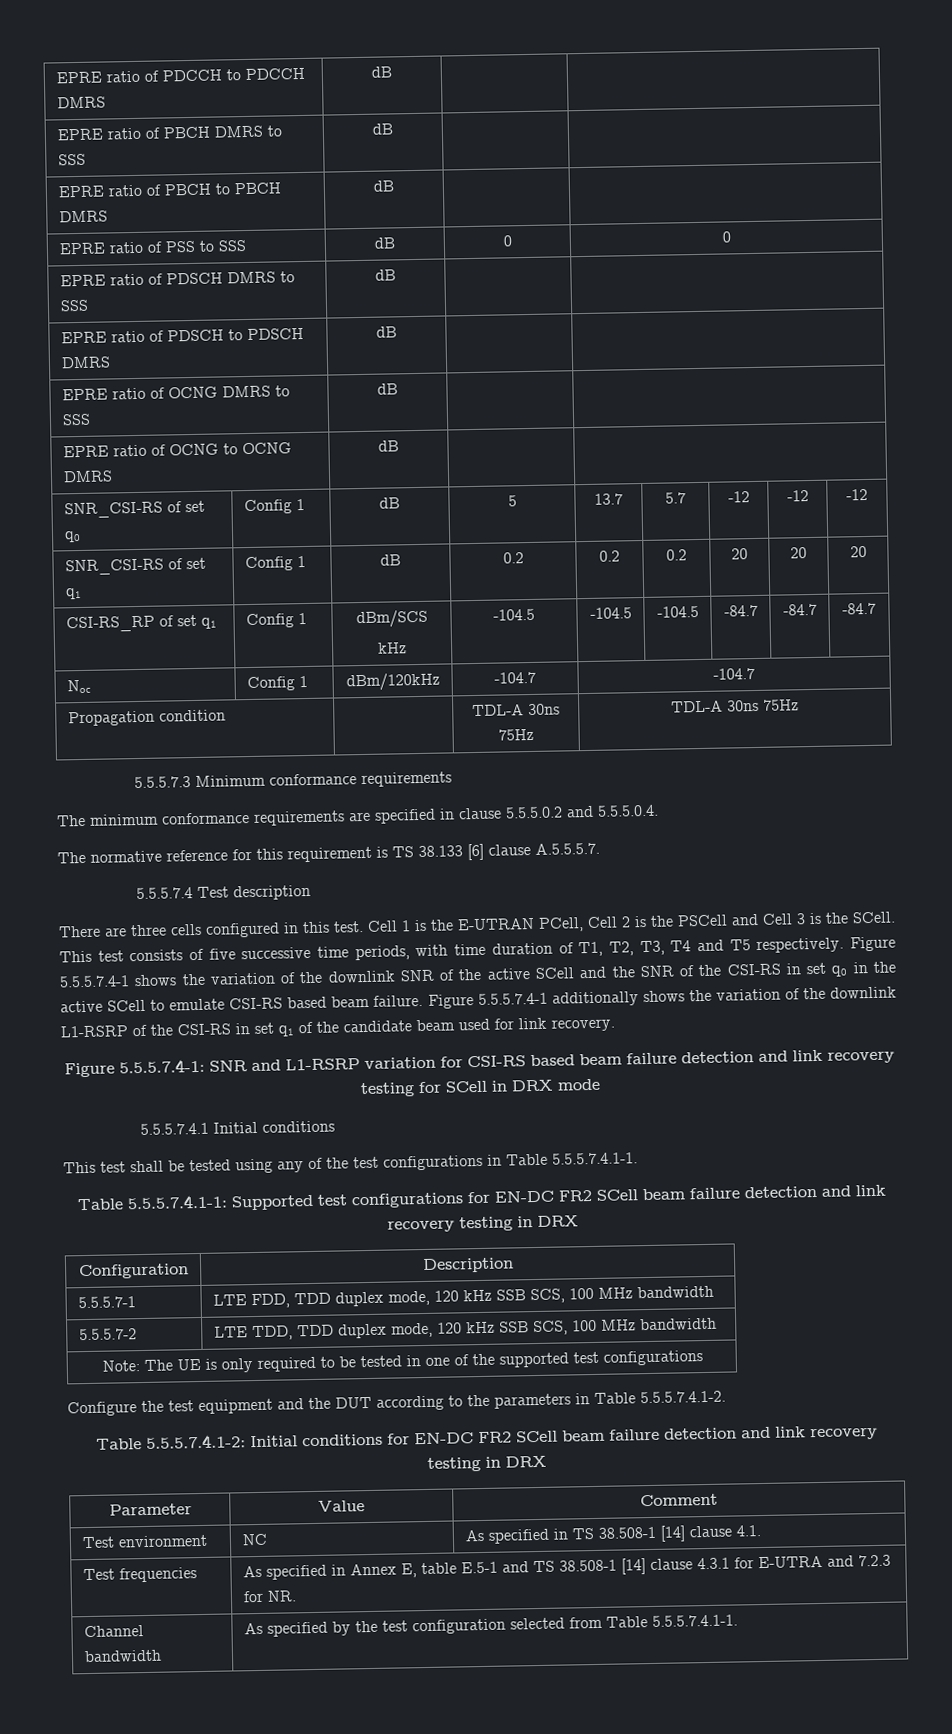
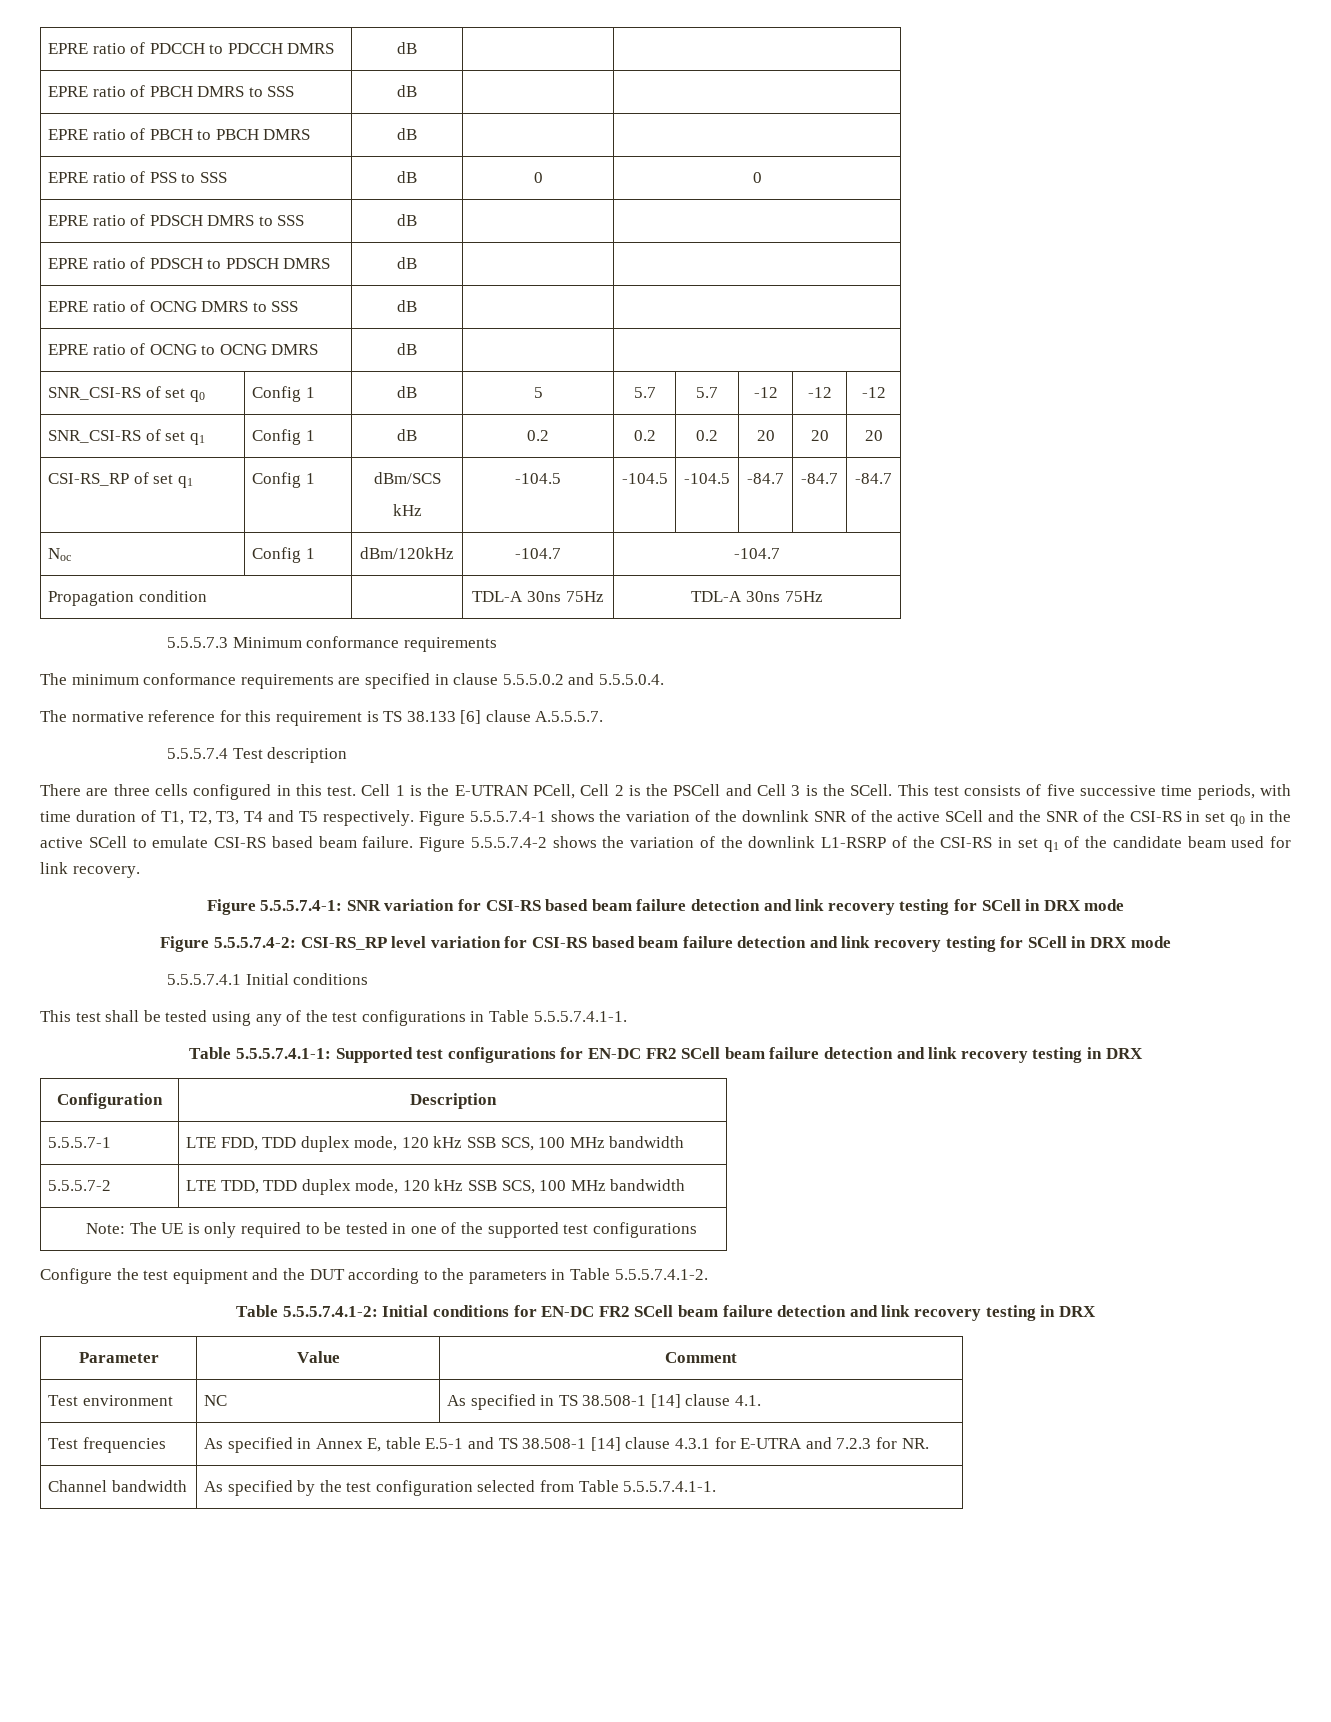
- SNR_CSI-RS of set q0 | Config 1 | dB | 5 | 13.7 | 5.7 | -12 | -12 | -12
+ SNR_CSI-RS of set q0 | Config 1 | dB | 5 | 5.7 | 5.7 | -12 | -12 | -12
- Figure 5.5.5.7.4-1 additionally shows the variation of the downlink L1-RSRP of the CSI-RS in set q1 of the candidate beam used for link recovery.
+ Figure 5.5.5.7.4-2 shows the variation of the downlink L1-RSRP of the CSI-RS in set q1 of the candidate beam used for link recovery.
- Figure 5.5.5.7.4-1: SNR and L1-RSRP variation for CSI-RS based beam failure detection and link recovery testing for SCell in DRX mode
+ Figure 5.5.5.7.4-1: SNR variation for CSI-RS based beam failure detection and link recovery testing for SCell in DRX mode
+ Figure 5.5.5.7.4-2: CSI-RS_RP level variation for CSI-RS based beam failure detection and link recovery testing for SCell in DRX mode

